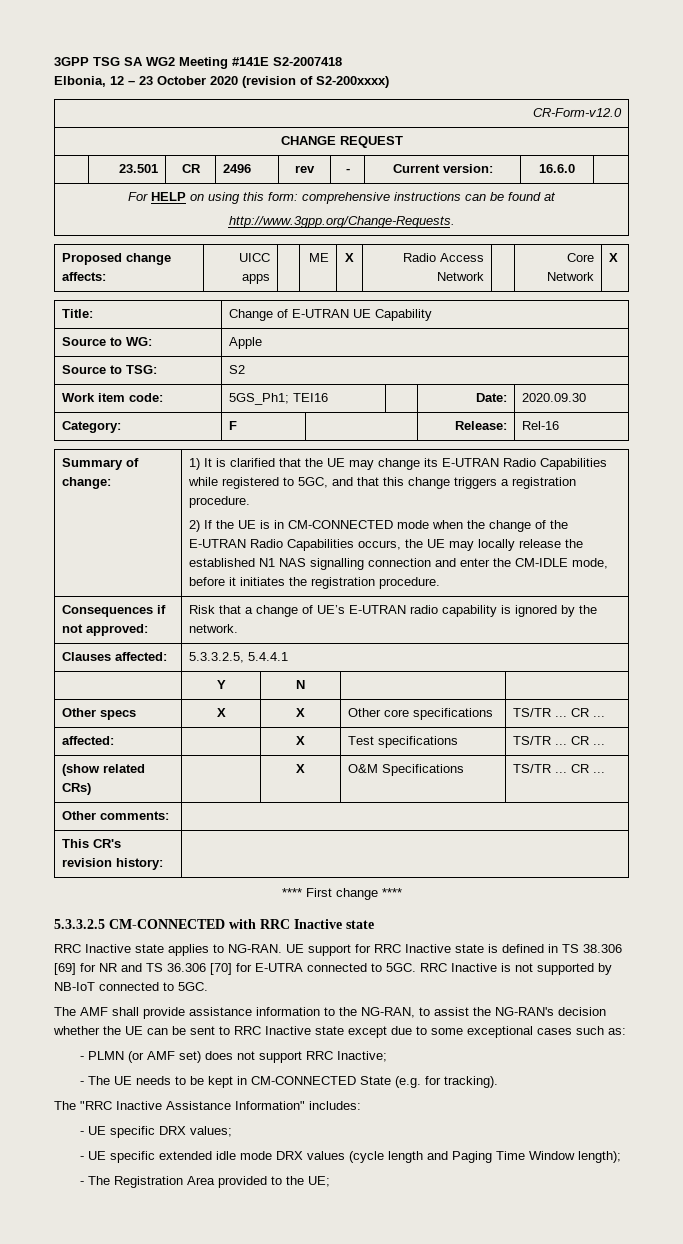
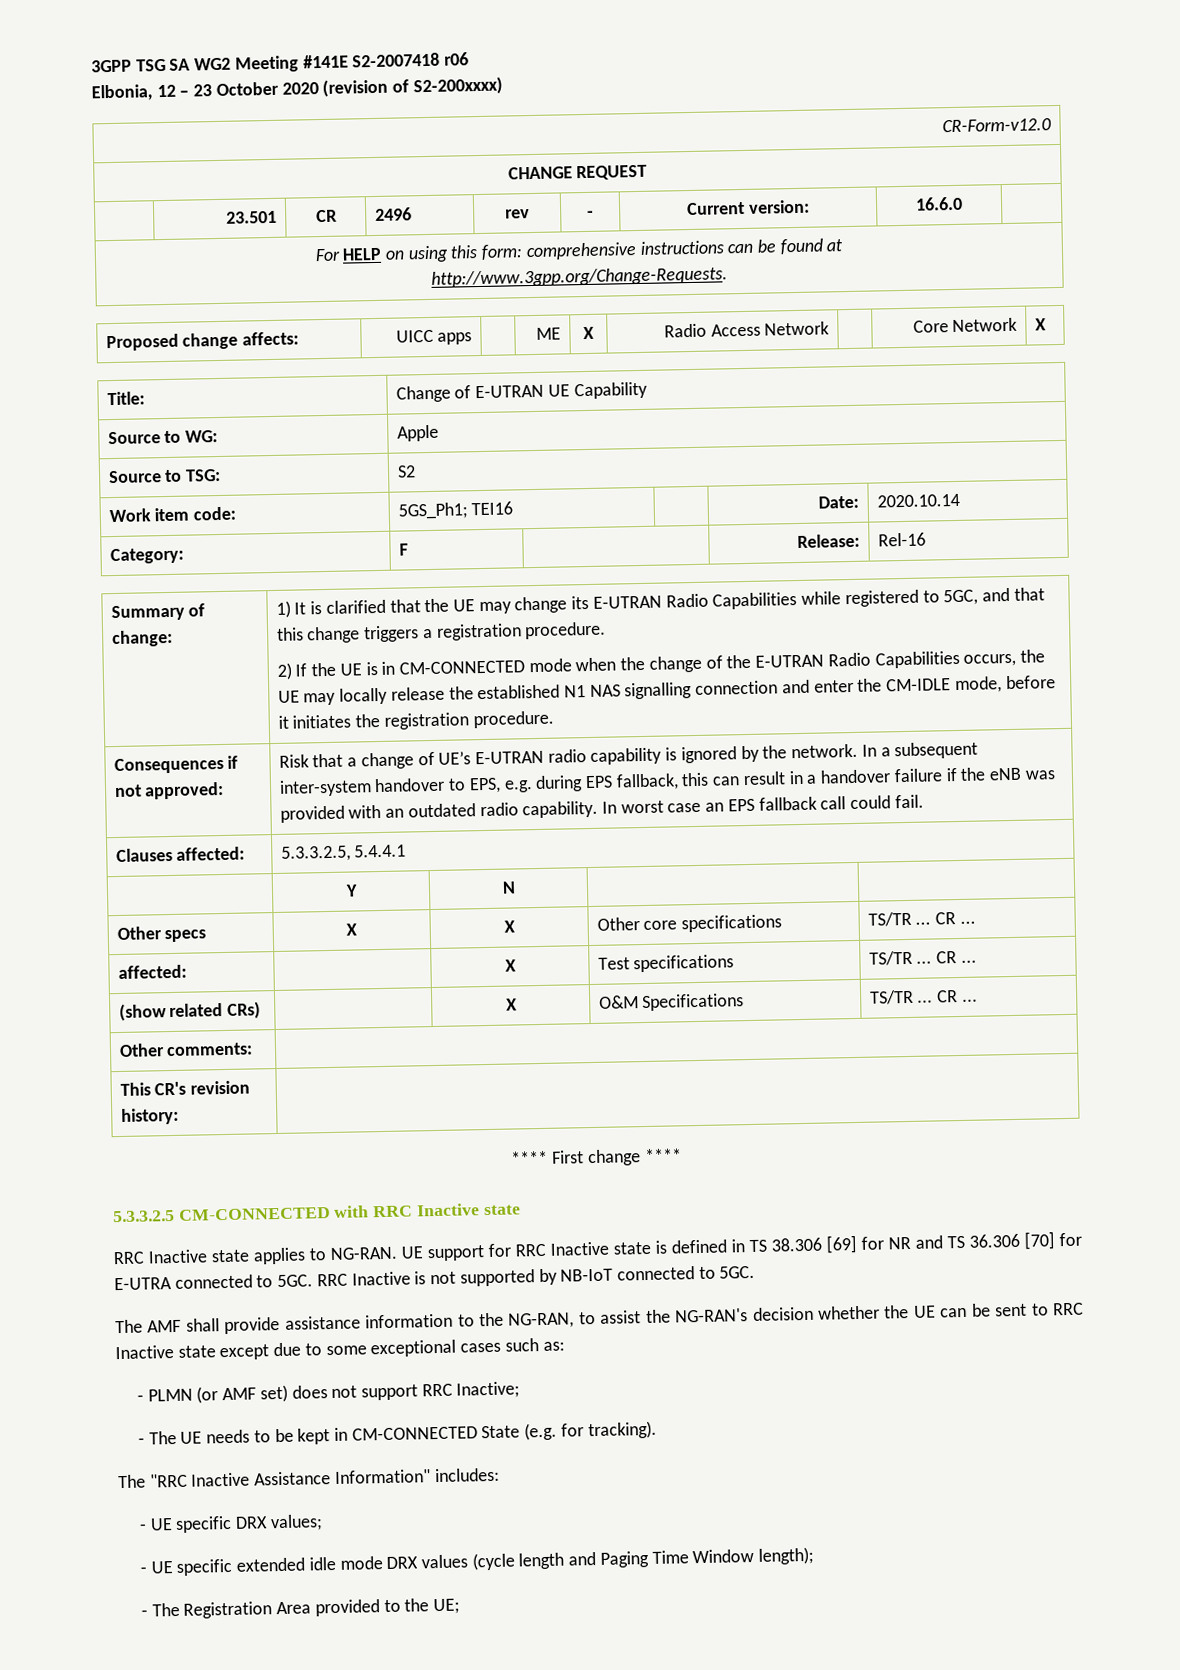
- 3GPP TSG SA WG2 Meeting #141E S2-2007418
+ 3GPP TSG SA WG2 Meeting #141E S2-2007418 r06
- Work item code: | 5GS_Ph1; TEI16 | | Date: | 2020.09.30
+ Work item code: | 5GS_Ph1; TEI16 | | Date: | 2020.10.14
+ In a subsequent inter-system handover to EPS, e.g. during EPS fallback, this can result in a handover failure if the eNB was provided with an outdated radio capability. In worst case an EPS fallback call could fail.

